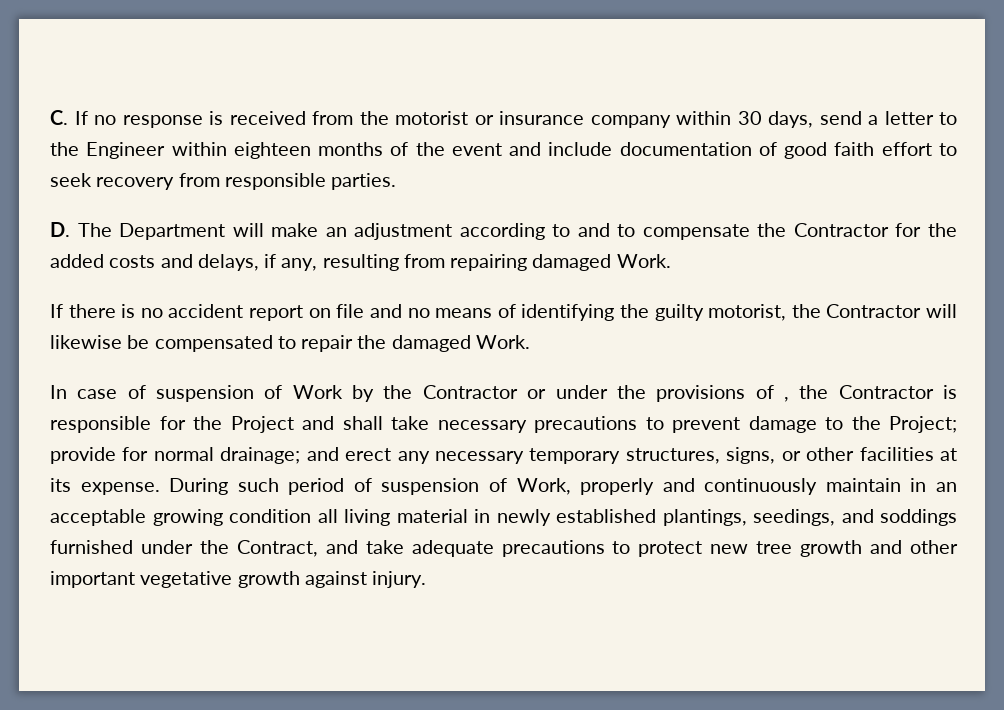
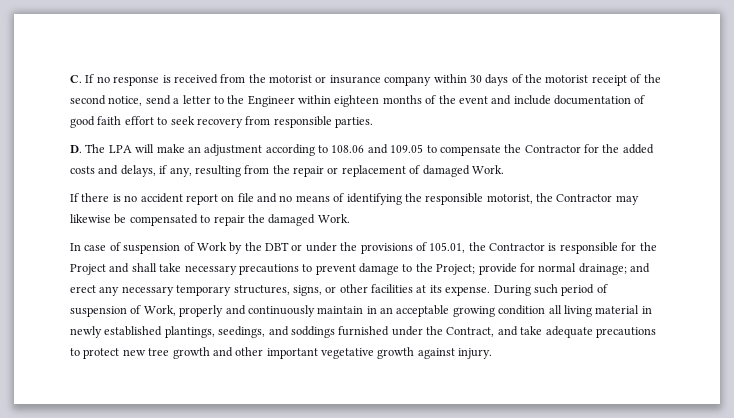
- C. If no response is received from the motorist or insurance company within 30 days, send a letter to the Engineer within eighteen months of the event and include documentation of good faith effort to seek recovery from responsible parties.
+ C. If no response is received from the motorist or insurance company within 30 days of the motorist receipt of the second notice, send a letter to the Engineer within eighteen months of the event and include documentation of good faith effort to seek recovery from responsible parties.
- D. The Department will make an adjustment according to and to compensate the Contractor for the added costs and delays, if any, resulting from repairing damaged Work.
+ D. The LPA will make an adjustment according to 108.06 and 109.05 to compensate the Contractor for the added costs and delays, if any, resulting from the repair or replacement of damaged Work.
- If there is no accident report on file and no means of identifying the guilty motorist, the Contractor will likewise be compensated to repair the damaged Work.
+ If there is no accident report on file and no means of identifying the responsible motorist, the Contractor may likewise be compensated to repair the damaged Work.
- In case of suspension of Work by the Contractor or under the provisions of , the Contractor is responsible for the Project and shall take necessary precautions to prevent damage to the Project; provide for normal drainage; and erect any necessary temporary structures, signs, or other facilities at its expense.
+ In case of suspension of Work by the DBT or under the provisions of 105.01, the Contractor is responsible for the Project and shall take necessary precautions to prevent damage to the Project; provide for normal drainage; and erect any necessary temporary structures, signs, or other facilities at its expense.

